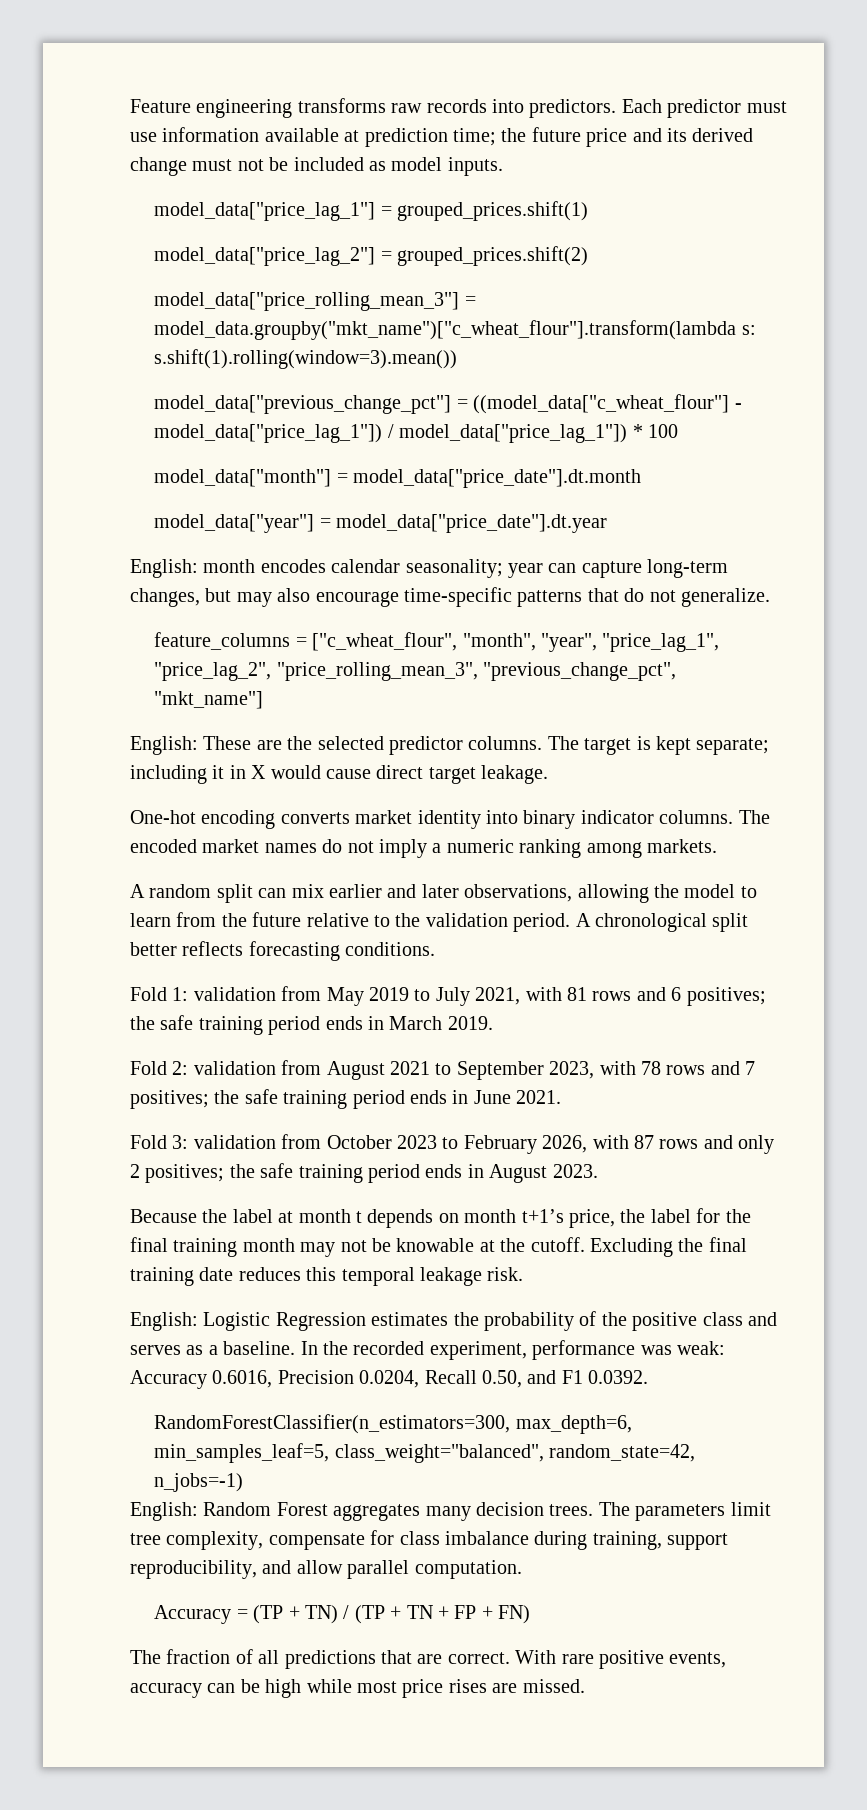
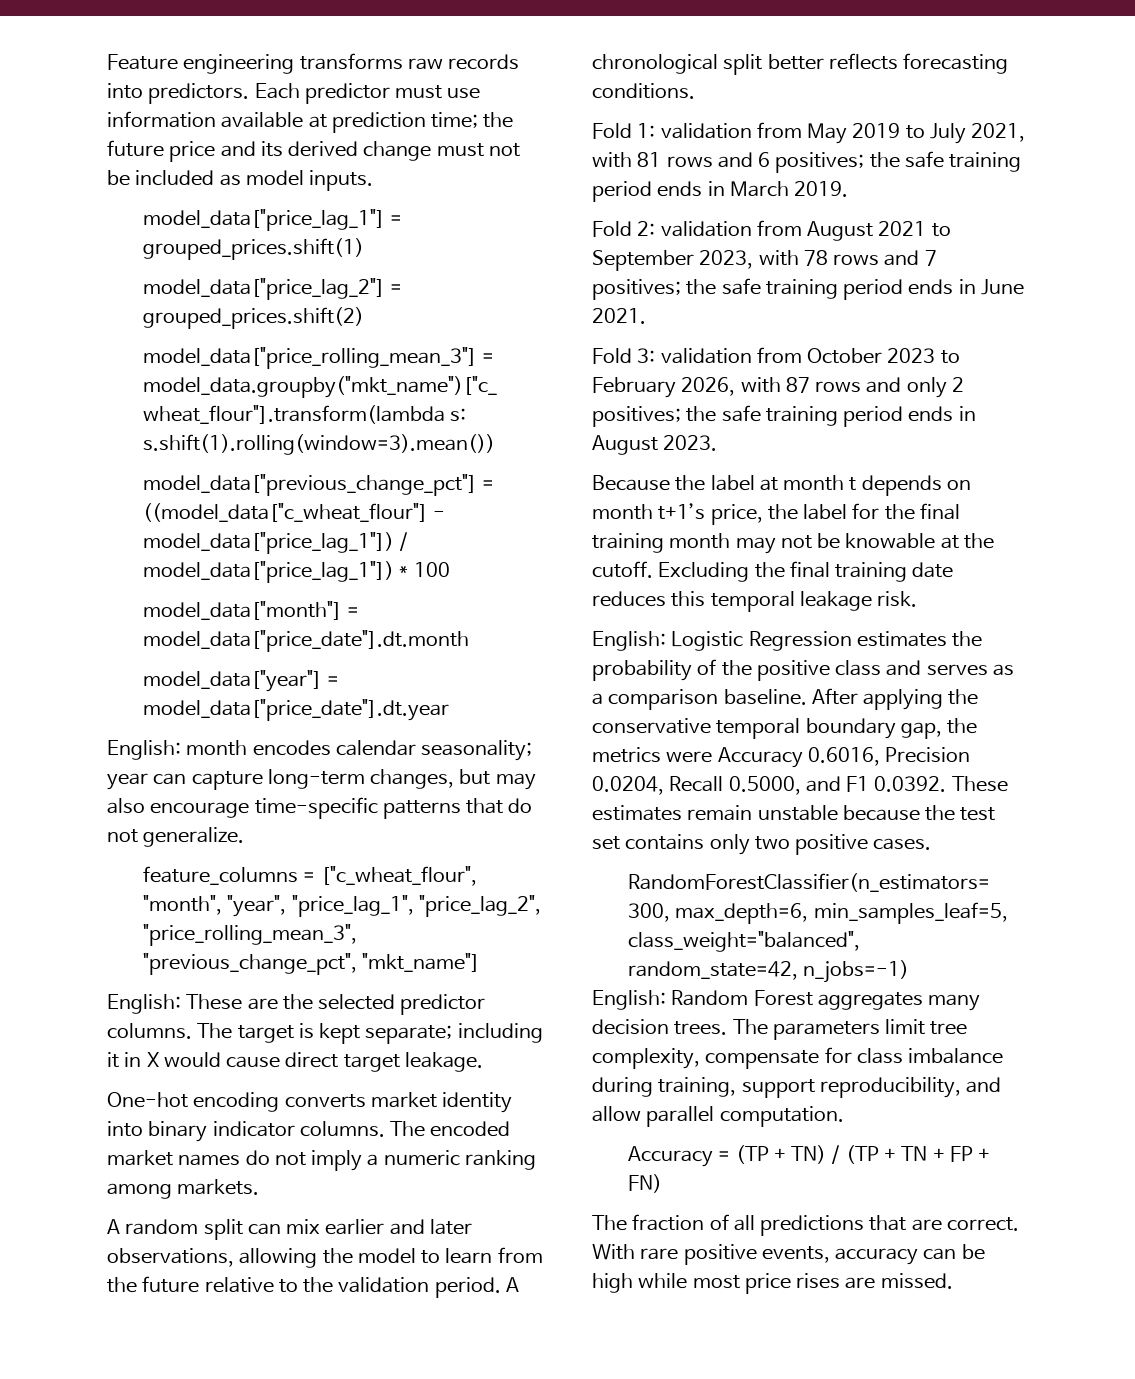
- English: Logistic Regression estimates the probability of the positive class and serves as a baseline. In the recorded experiment, performance was weak: Accuracy 0.6016, Precision 0.0204, Recall 0.50, and F1 0.0392.
+ English: Logistic Regression estimates the probability of the positive class and serves as a comparison baseline. After applying the conservative temporal boundary gap, the metrics were Accuracy 0.6016, Precision 0.0204, Recall 0.5000, and F1 0.0392. These estimates remain unstable because the test set contains only two positive cases.

